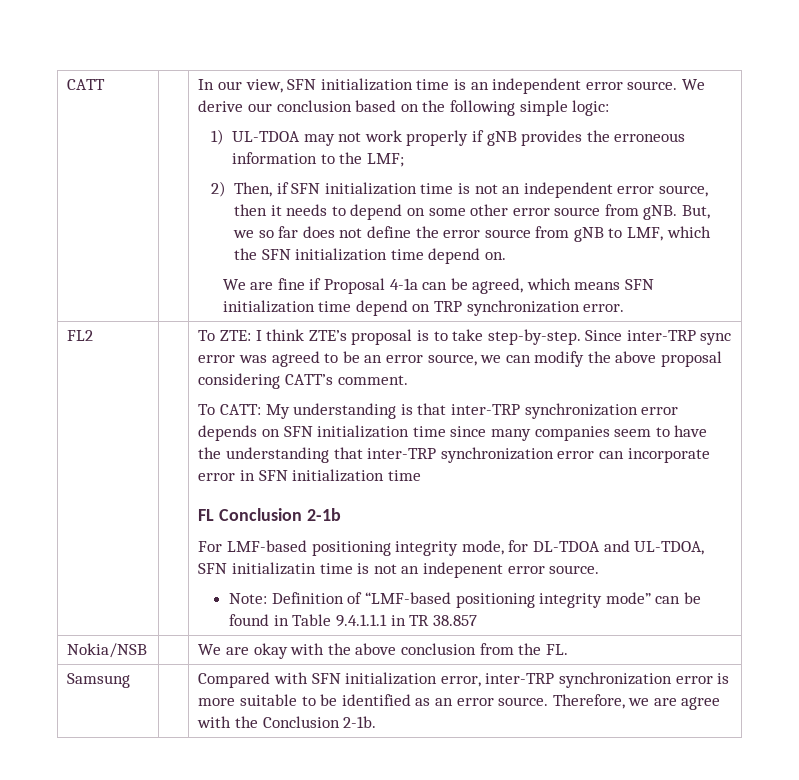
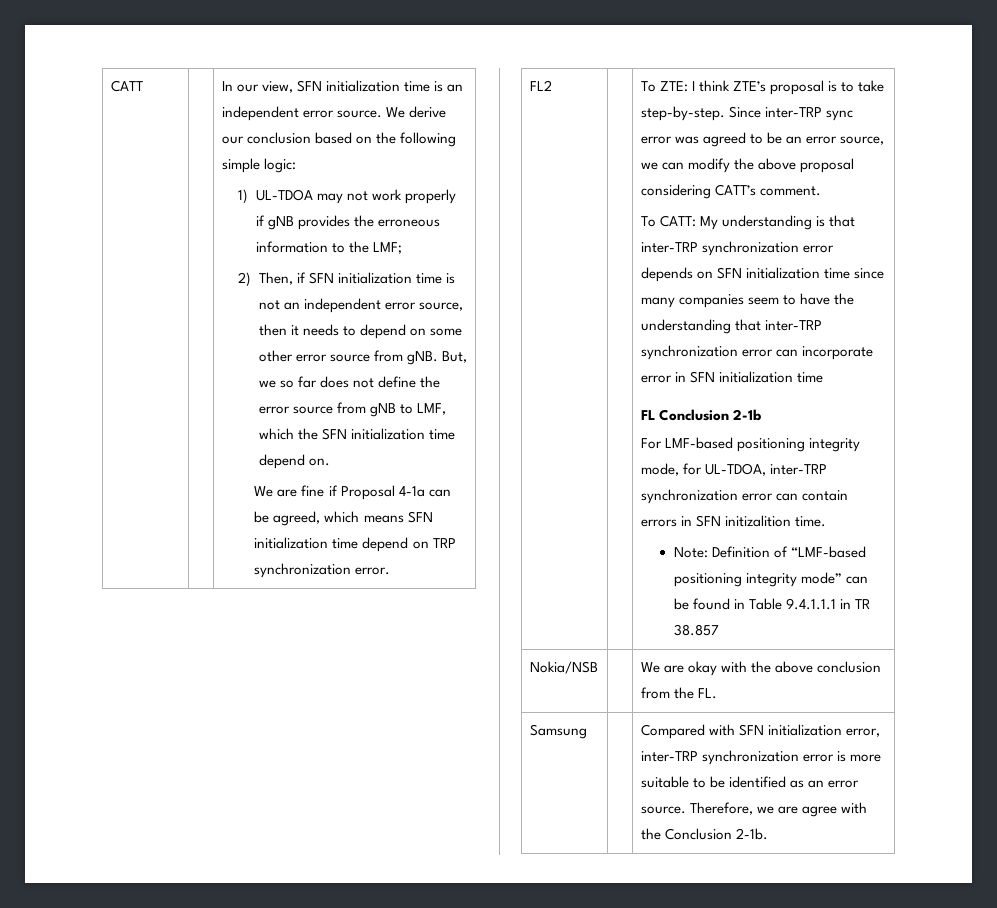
- For LMF-based positioning integrity mode, for DL-TDOA and UL-TDOA, SFN initializatin time is not an indepenent error source.
+ For LMF-based positioning integrity mode, for UL-TDOA, inter-TRP synchronization error can contain errors in SFN initizalition time.

